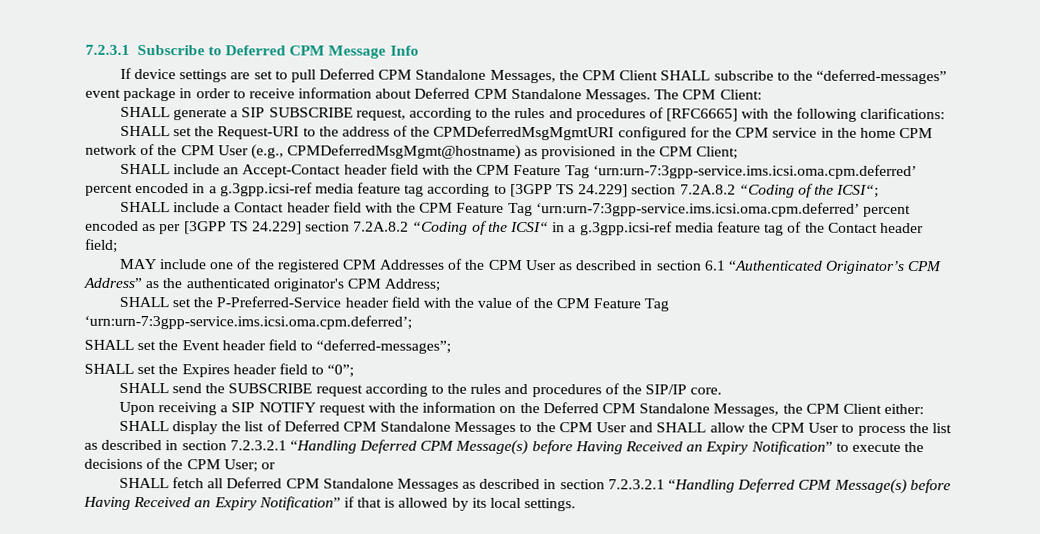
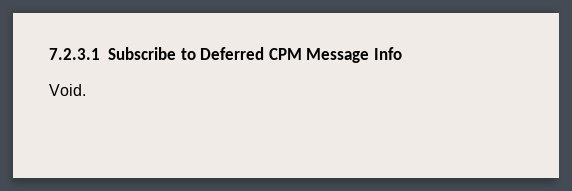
- If device settings are set to pull Deferred CPM Standalone Messages, the CPM Client SHALL subscribe to the “deferred-messages” event package in order to receive information about Deferred CPM Standalone Messages. The CPM Client:
- SHALL generate a SIP SUBSCRIBE request, according to the rules and procedures of [RFC6665] with the following clarifications:
- SHALL set the Request-URI to the address of the CPMDeferredMsgMgmtURI configured for the CPM service in the home CPM network of the CPM User (e.g., CPMDeferredMsgMgmt@hostname) as provisioned in the CPM Client;
- SHALL include an Accept-Contact header field with the CPM Feature Tag ‘urn:urn-7:3gpp-service.ims.icsi.oma.cpm.deferred’ percent encoded in a g.3gpp.icsi-ref media feature tag according to [3GPP TS 24.229] section 7.2A.8.2 “Coding of the ICSI“;
- SHALL include a Contact header field with the CPM Feature Tag ‘urn:urn-7:3gpp-service.ims.icsi.oma.cpm.deferred’ percent encoded as per [3GPP TS 24.229] section 7.2A.8.2 “Coding of the ICSI“ in a g.3gpp.icsi-ref media feature tag of the Contact header field;
- MAY include one of the registered CPM Addresses of the CPM User as described in section 6.1 “Authenticated Originator’s CPM Address” as the authenticated originator's CPM Address;
- SHALL set the P-Preferred-Service header field with the value of the CPM Feature Tag ‘urn:urn-7:3gpp-service.ims.icsi.oma.cpm.deferred’;
- SHALL set the Event header field to “deferred-messages”;
- SHALL set the Expires header field to “0”;
- SHALL send the SUBSCRIBE request according to the rules and procedures of the SIP/IP core.
- Upon receiving a SIP NOTIFY request with the information on the Deferred CPM Standalone Messages, the CPM Client either:
- SHALL display the list of Deferred CPM Standalone Messages to the CPM User and SHALL allow the CPM User to process the list as described in section 7.2.3.2.1 “Handling Deferred CPM Message(s) before Having Received an Expiry Notification” to execute the decisions of the CPM User; or
- SHALL fetch all Deferred CPM Standalone Messages as described in section 7.2.3.2.1 “Handling Deferred CPM Message(s) before Having Received an Expiry Notification” if that is allowed by its local settings.
+ Void.

